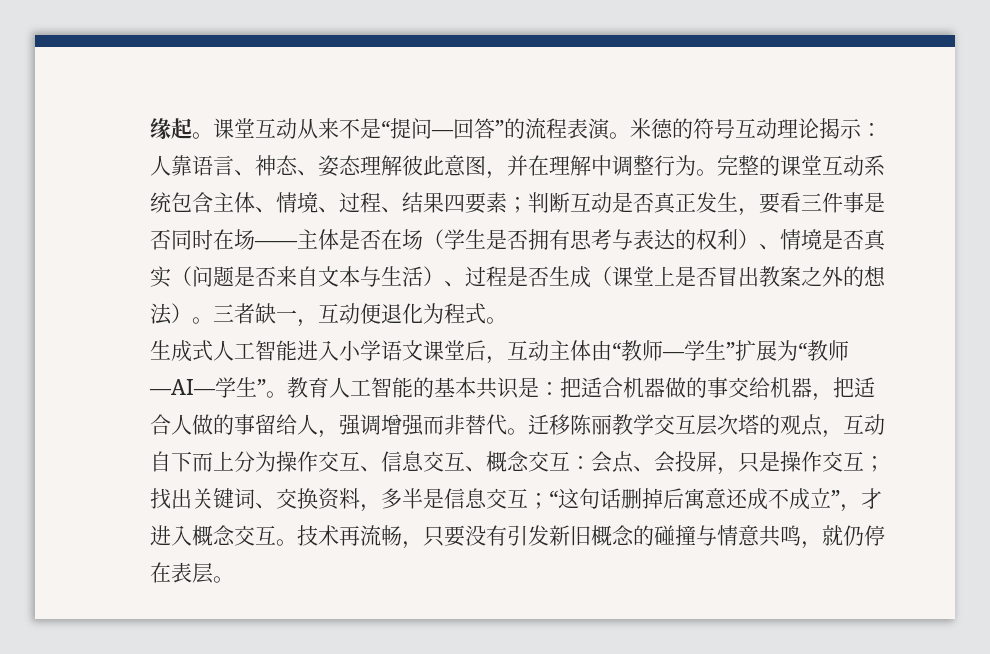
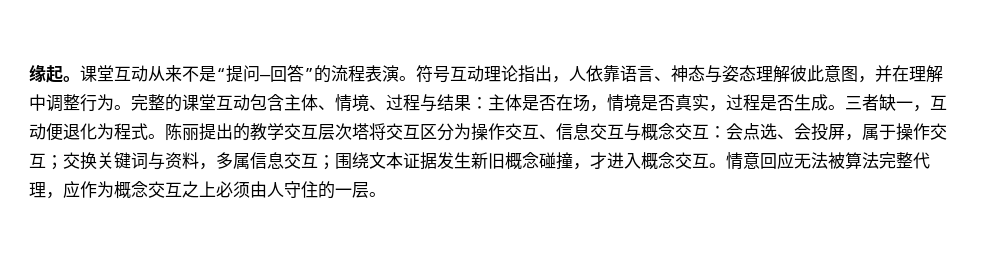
- 米德的符号互动理论揭示：人靠语言、神态、姿态理解彼此意图，并在理解中调整行为。
+ 符号互动理论指出，人依靠语言、神态与姿态理解彼此意图，并在理解中调整行为。
- 完整的课堂互动系统包含主体、情境、过程、结果四要素；判断互动是否真正发生，要看三件事是否同时在场——主体是否在场（学生是否拥有思考与表达的权利）、情境是否真实（问题是否来自文本与生活）、过程是否生成（课堂上是否冒出教案之外的想法）。
+ 完整的课堂互动包含主体、情境、过程与结果：主体是否在场，情境是否真实，过程是否生成。
- 三者缺一，互动便退化为程式。
- 生成式人工智能进入小学语文课堂后，互动主体由“教师—学生”扩展为“教师—AI—学生”。教育人工智能的基本共识是：把适合机器做的事交给机器，把适合人做的事留给人，强调增强而非替代。迁移陈丽教学交互层次塔的观点，互动自下而上分为操作交互、信息交互、概念交互：会点、会投屏，只是操作交互；找出关键词、交换资料，多半是信息交互；“这句话删掉后寓意还成不成立”，才进入概念交互。
+ 三者缺一，互动便退化为程式。陈丽提出的教学交互层次塔将交互区分为操作交互、信息交互与概念交互：会点选、会投屏，属于操作交互；交换关键词与资料，多属信息交互；围绕文本证据发生新旧概念碰撞，才进入概念交互。
- 技术再流畅，只要没有引发新旧概念的碰撞与情意共鸣，就仍停在表层。
+ 情意回应无法被算法完整代理，应作为概念交互之上必须由人守住的一层。

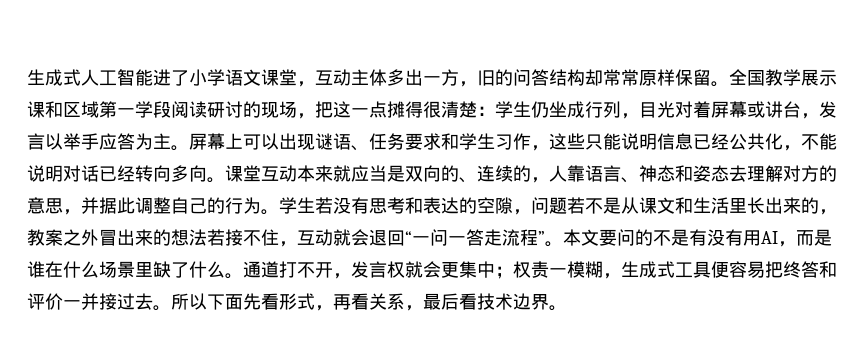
- 缘起。课堂互动从来不是“提问—回答”的流程表演。符号互动理论指出，人依靠语言、神态与姿态理解彼此意图，并在理解中调整行为。完整的课堂互动包含主体、情境、过程与结果：主体是否在场，情境是否真实，过程是否生成。三者缺一，互动便退化为程式。陈丽提出的教学交互层次塔将交互区分为操作交互、信息交互与概念交互：会点选、会投屏，属于操作交互；交换关键词与资料，多属信息交互；围绕文本证据发生新旧概念碰撞，才进入概念交互。情意回应无法被算法完整代理，应作为概念交互之上必须由人守住的一层。
+ 生成式人工智能进了小学语文课堂，互动主体多出一方，旧的问答结构却常常原样保留。全国教学展示课和区域第一学段阅读研讨的现场，把这一点摊得很清楚：学生仍坐成行列，目光对着屏幕或讲台，发言以举手应答为主。屏幕上可以出现谜语、任务要求和学生习作，这些只能说明信息已经公共化，不能说明对话已经转向多向。课堂互动本来就应当是双向的、连续的，人靠语言、神态和姿态去理解对方的意思，并据此调整自己的行为。学生若没有思考和表达的空隙，问题若不是从课文和生活里长出来的，教案之外冒出来的想法若接不住，互动就会退回“一问一答走流程”。本文要问的不是有没有用AI，而是谁在什么场景里缺了什么。通道打不开，发言权就会更集中；权责一模糊，生成式工具便容易把终答和评价一并接过去。所以下面先看形式，再看关系，最后看技术边界。

